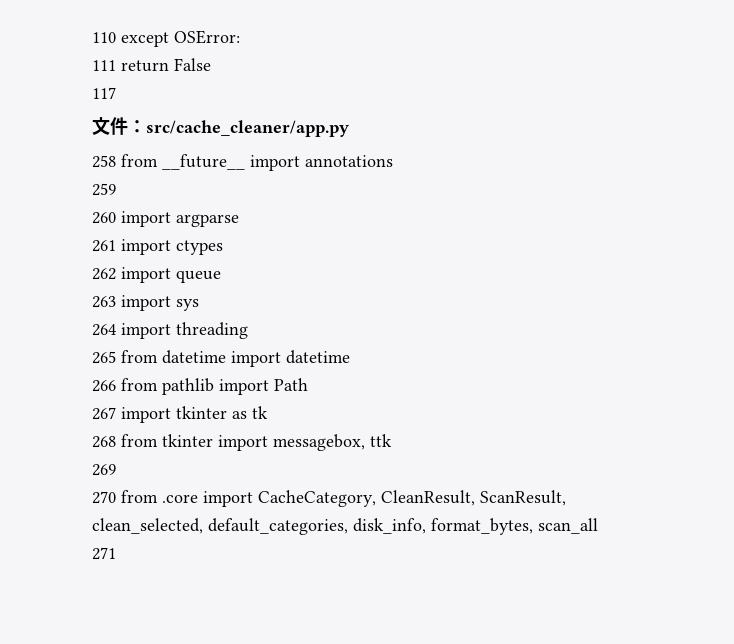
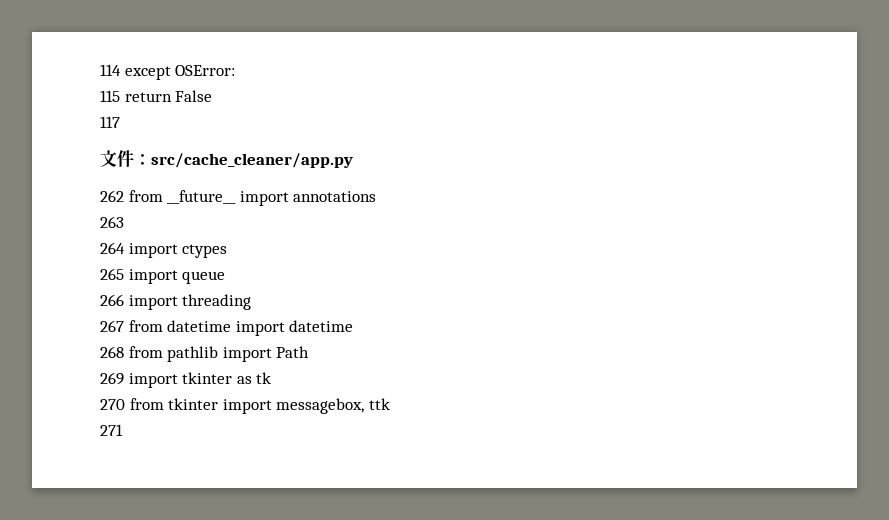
- 110 except OSError:
+ 114 except OSError:
- 111 return False
+ 115 return False
- 258 from __future__ import annotations
+ 262 from __future__ import annotations
- 259
- 260 import argparse
- 261 import ctypes
+ 263
+ 264 import ctypes
- 262 import queue
+ 265 import queue
- 263 import sys
- 264 import threading
+ 266 import threading
- 265 from datetime import datetime
+ 267 from datetime import datetime
- 266 from pathlib import Path
+ 268 from pathlib import Path
- 267 import tkinter as tk
+ 269 import tkinter as tk
- 268 from tkinter import messagebox, ttk
+ 270 from tkinter import messagebox, ttk
- 269
- 270 from .core import CacheCategory, CleanResult, ScanResult, clean_selected, default_categories, disk_info, format_bytes, scan_all

